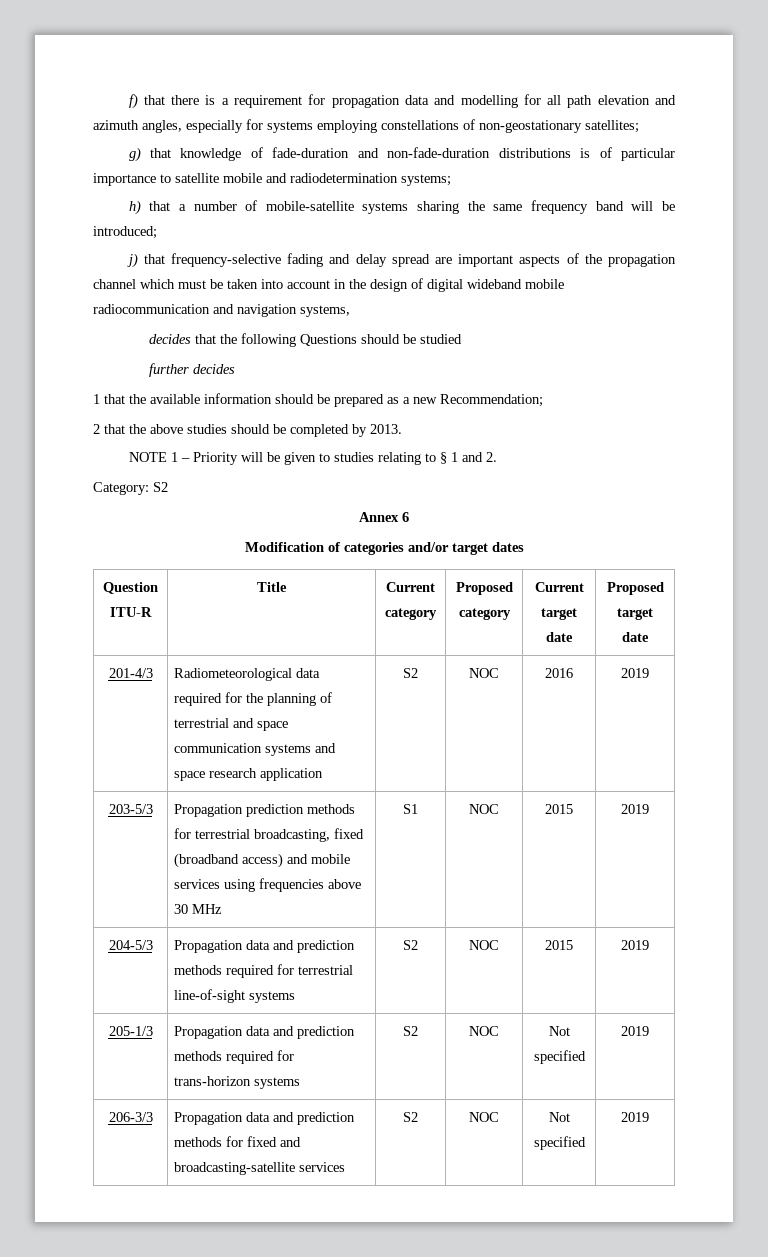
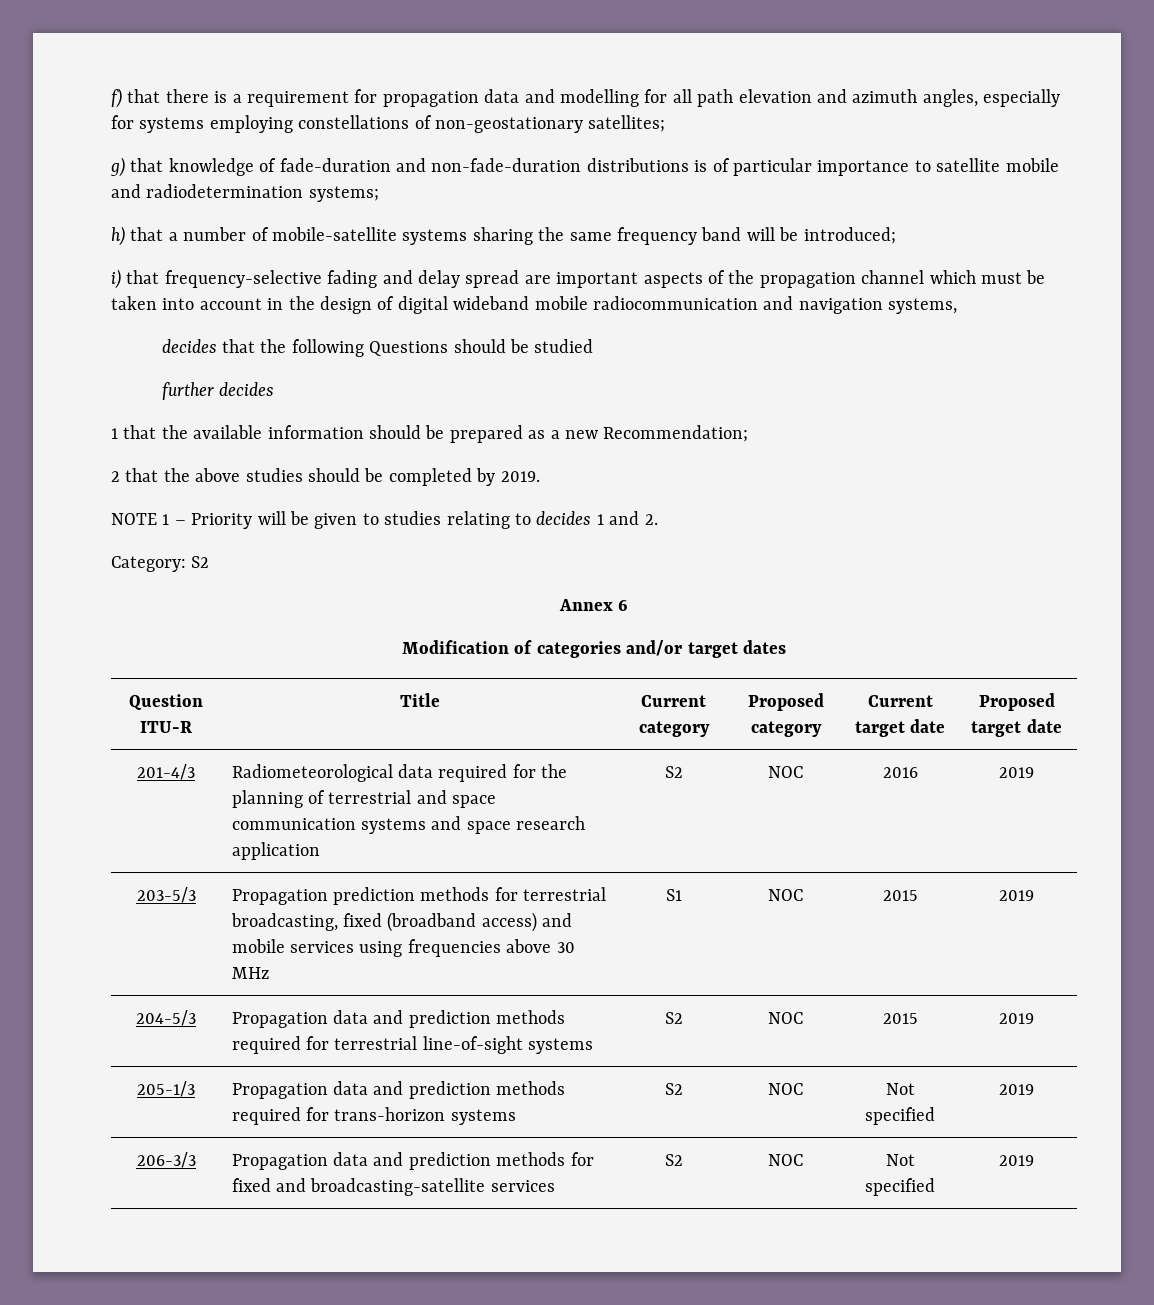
- j) that frequency-selective fading and delay spread are important aspects of the propagation channel which must be taken into account in the design of digital wideband mobile radiocommunication and navigation systems,
+ i) that frequency-selective fading and delay spread are important aspects of the propagation channel which must be taken into account in the design of digital wideband mobile radiocommunication and navigation systems,
- 2 that the above studies should be completed by 2013.
+ 2 that the above studies should be completed by 2019.
- NOTE 1 – Priority will be given to studies relating to § 1 and 2.
+ NOTE 1 – Priority will be given to studies relating to decides 1 and 2.

